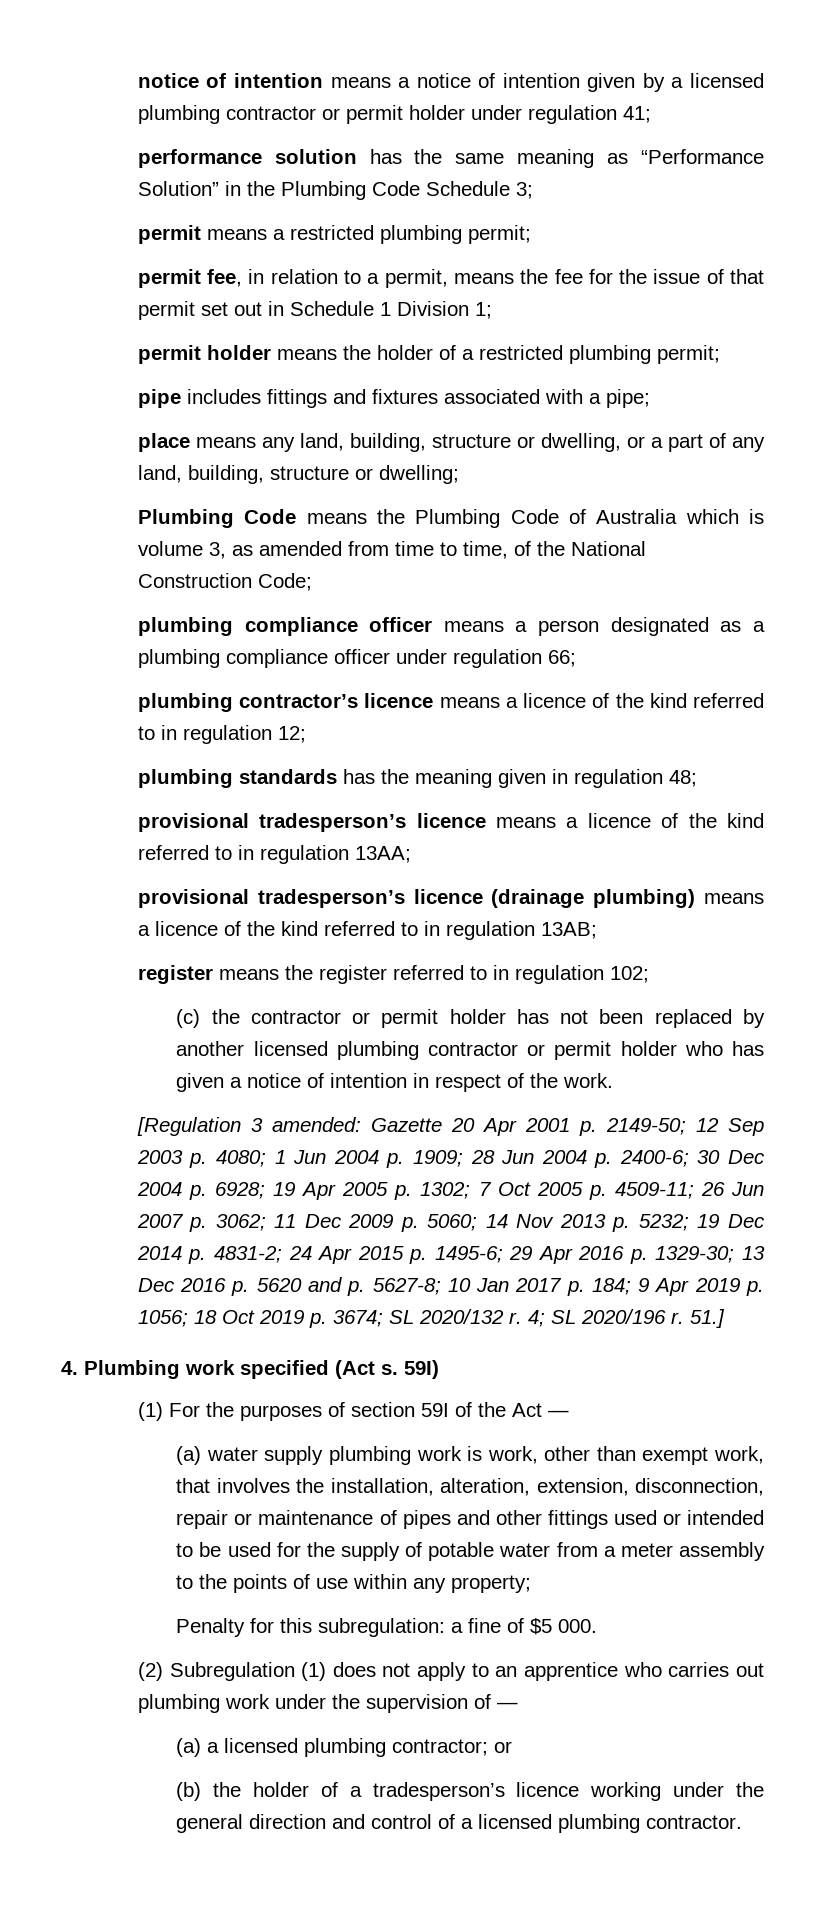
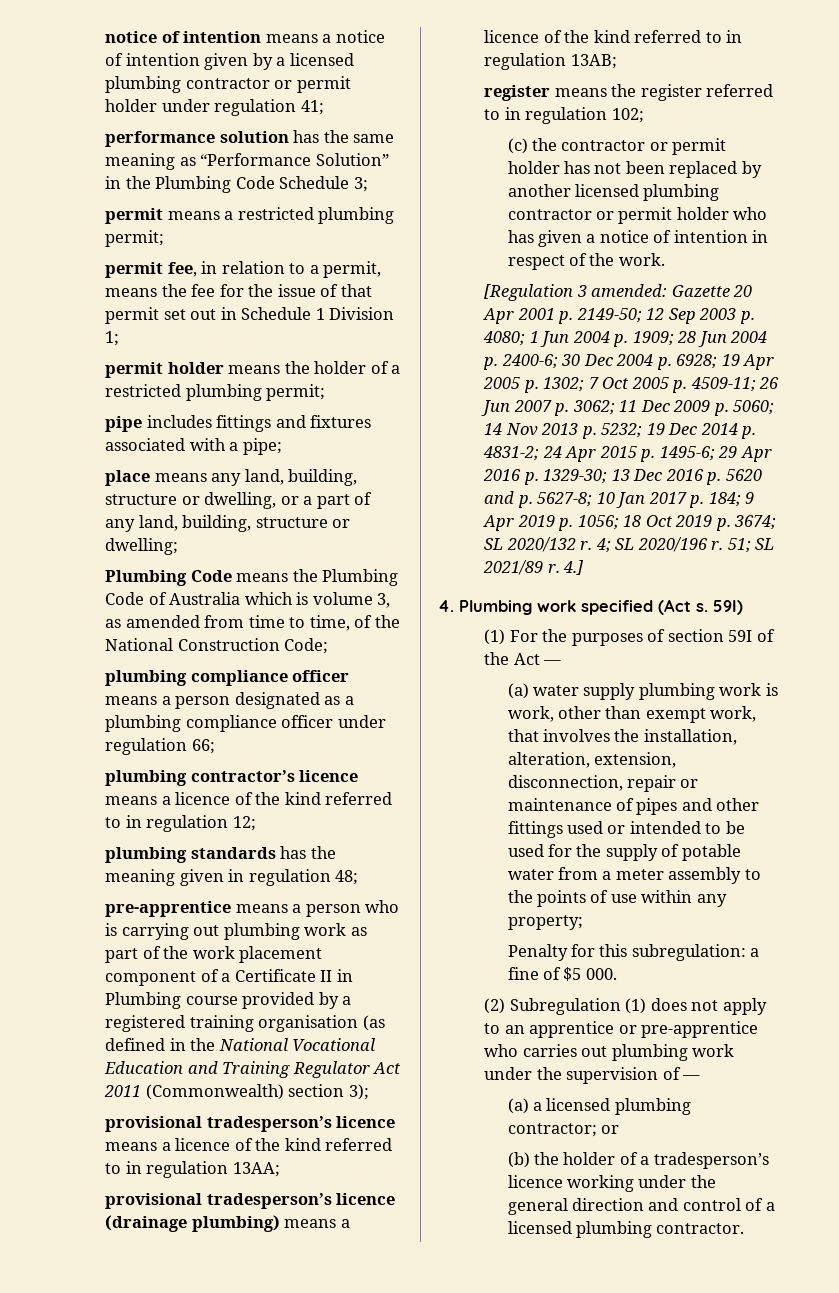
+ pre-apprentice means a person who is carrying out plumbing work as part of the work placement component of a Certificate II in Plumbing course provided by a registered training organisation (as defined in the National Vocational Education and Training Regulator Act 2011 (Commonwealth) section 3);
- 51.]
+ 51; SL 2021/89 r. 4.]
- (2) Subregulation (1) does not apply to an apprentice who carries out plumbing work under the supervision of —
+ (2) Subregulation (1) does not apply to an apprentice or pre-apprentice who carries out plumbing work under the supervision of —

